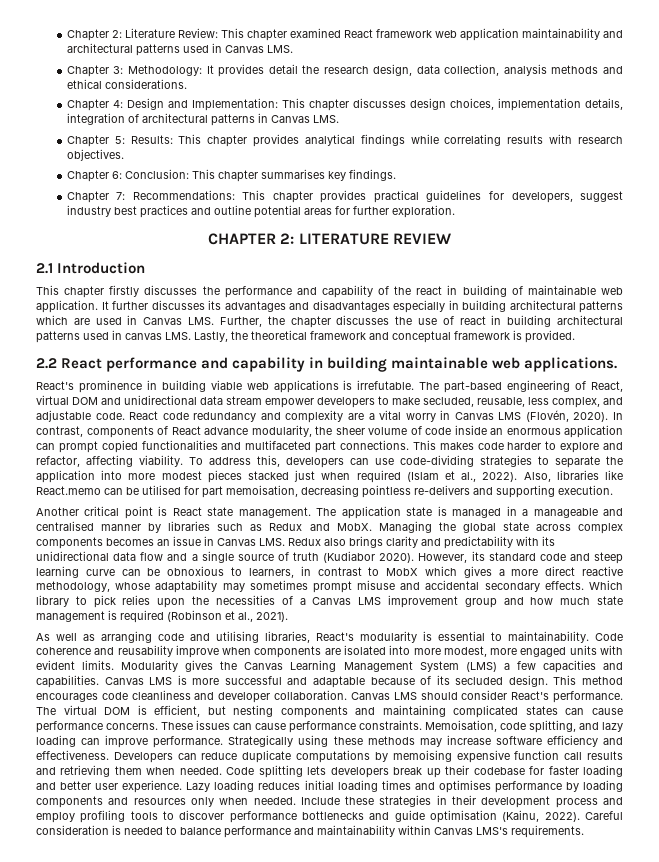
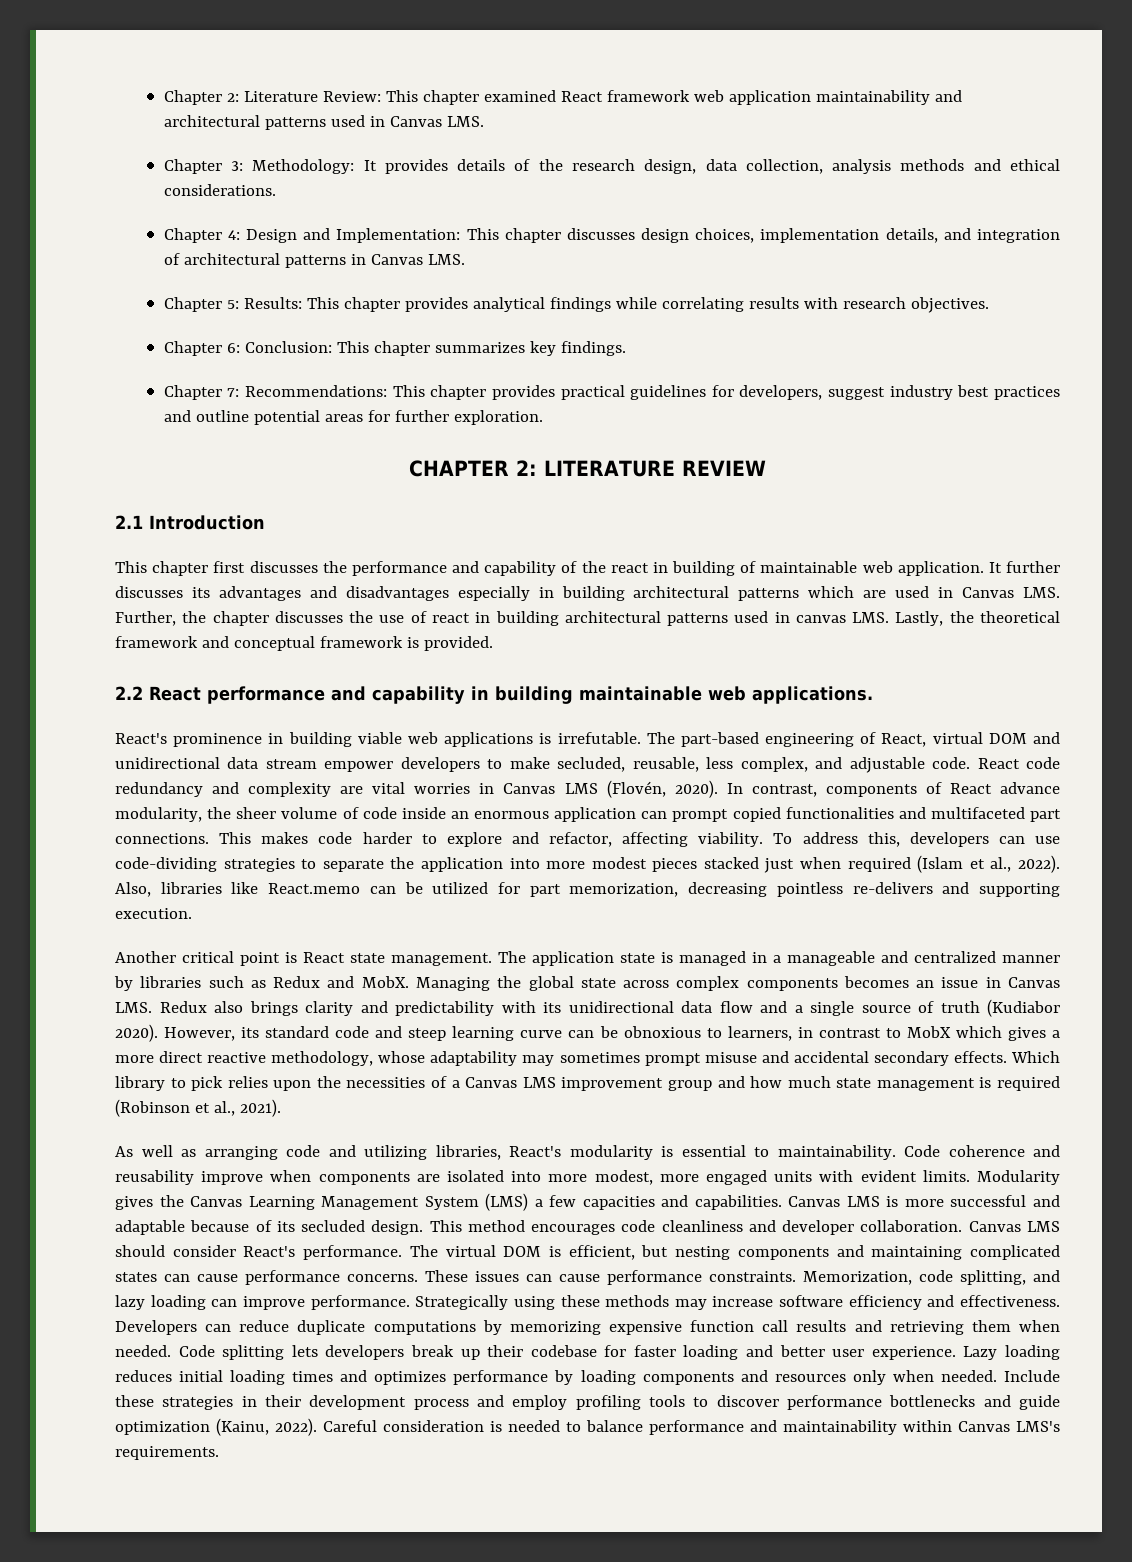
- Chapter 3: Methodology: It provides detail the research design, data collection, analysis methods and ethical considerations.
+ Chapter 3: Methodology: It provides details of the research design, data collection, analysis methods and ethical considerations.
- Chapter 4: Design and Implementation: This chapter discusses design choices, implementation details, integration of architectural patterns in Canvas LMS.
+ Chapter 4: Design and Implementation: This chapter discusses design choices, implementation details, and integration of architectural patterns in Canvas LMS.
- Chapter 6: Conclusion: This chapter summarises key findings.
+ Chapter 6: Conclusion: This chapter summarizes key findings.
- This chapter firstly discusses the performance and capability of the react in building of maintainable web application.
+ This chapter first discusses the performance and capability of the react in building of maintainable web application.
- React code redundancy and complexity are a vital worry in Canvas LMS (Flovén, 2020).
+ React code redundancy and complexity are vital worries in Canvas LMS (Flovén, 2020).
- Also, libraries like React.memo can be utilised for part memoisation, decreasing pointless re-delivers and supporting execution.
+ Also, libraries like React.memo can be utilized for part memorization, decreasing pointless re-delivers and supporting execution.
- The application state is managed in a manageable and centralised manner by libraries such as Redux and MobX.
+ The application state is managed in a manageable and centralized manner by libraries such as Redux and MobX.
- As well as arranging code and utilising libraries, React's modularity is essential to maintainability.
+ As well as arranging code and utilizing libraries, React's modularity is essential to maintainability.
- Memoisation, code splitting, and lazy loading can improve performance.
+ Memorization, code splitting, and lazy loading can improve performance.
- Developers can reduce duplicate computations by memoising expensive function call results and retrieving them when needed.
+ Developers can reduce duplicate computations by memorizing expensive function call results and retrieving them when needed.
- Lazy loading reduces initial loading times and optimises performance by loading components and resources only when needed.
+ Lazy loading reduces initial loading times and optimizes performance by loading components and resources only when needed.
- Include these strategies in their development process and employ profiling tools to discover performance bottlenecks and guide optimisation (Kainu, 2022).
+ Include these strategies in their development process and employ profiling tools to discover performance bottlenecks and guide optimization (Kainu, 2022).

